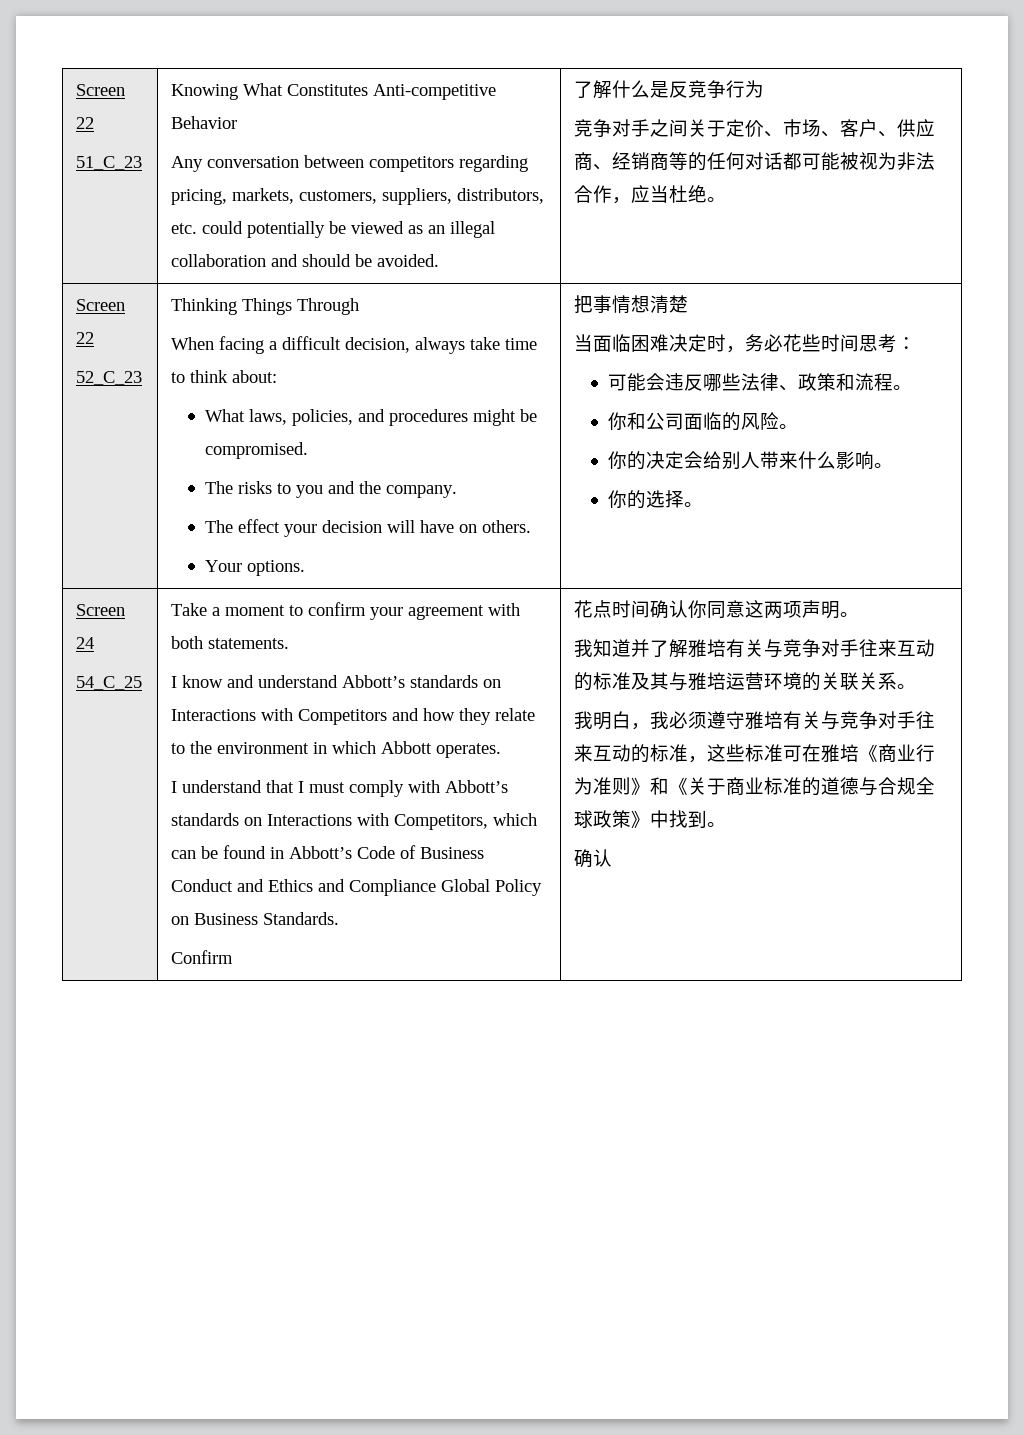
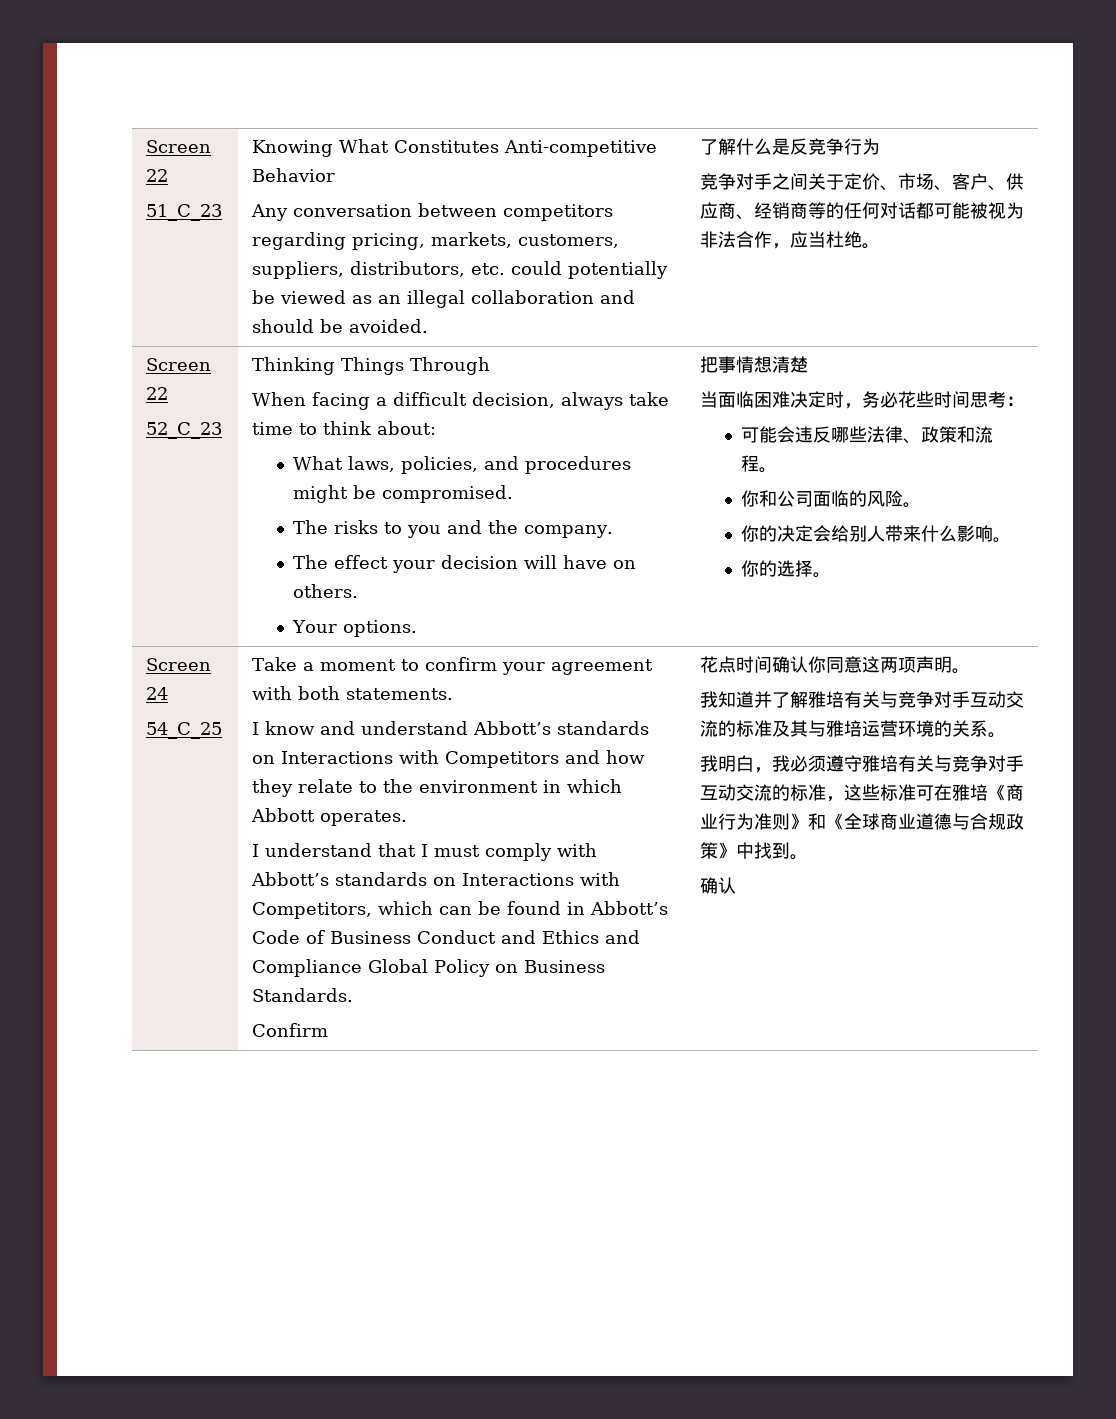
- 我知道并了解雅培有关与竞争对手往来互动的标准及其与雅培运营环境的关联关系。
+ 我知道并了解雅培有关与竞争对手互动交流的标准及其与雅培运营环境的关系。
- 我明白，我必须遵守雅培有关与竞争对手往来互动的标准，这些标准可在雅培《商业行为准则》和《关于商业标准的道德与合规全球政策》中找到。
+ 我明白，我必须遵守雅培有关与竞争对手互动交流的标准，这些标准可在雅培《商业行为准则》和《全球商业道德与合规政策》中找到。

